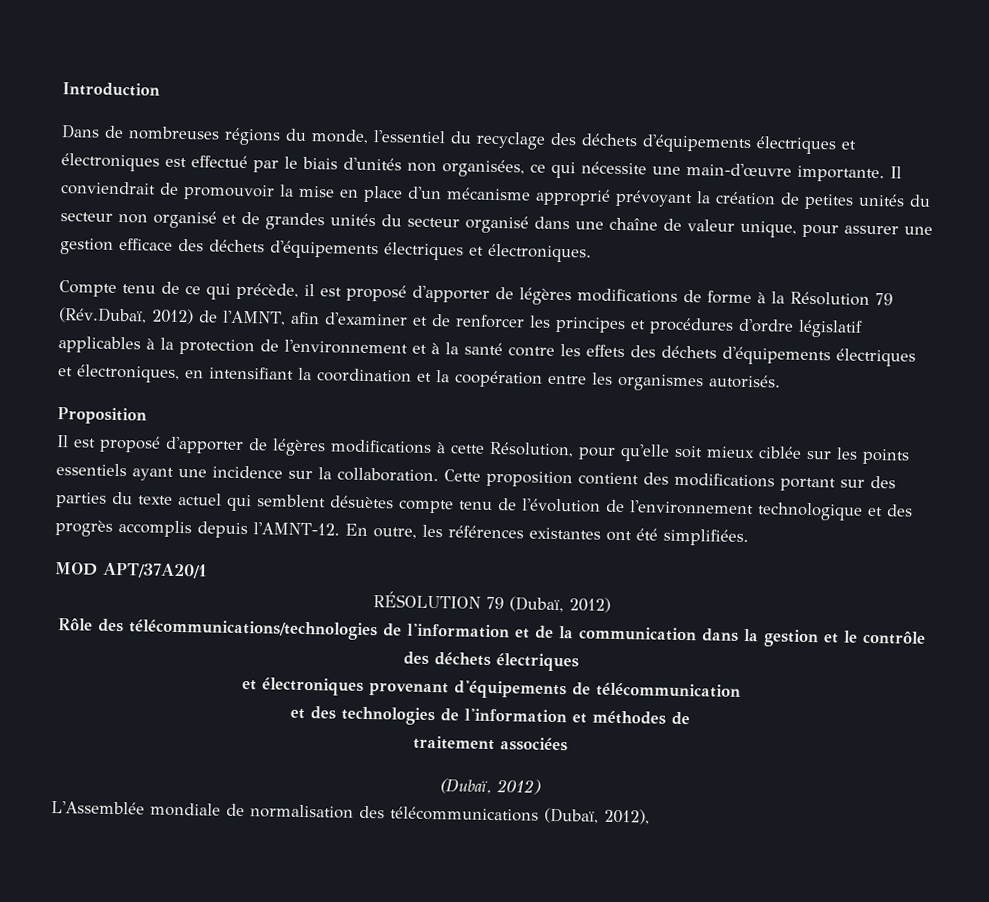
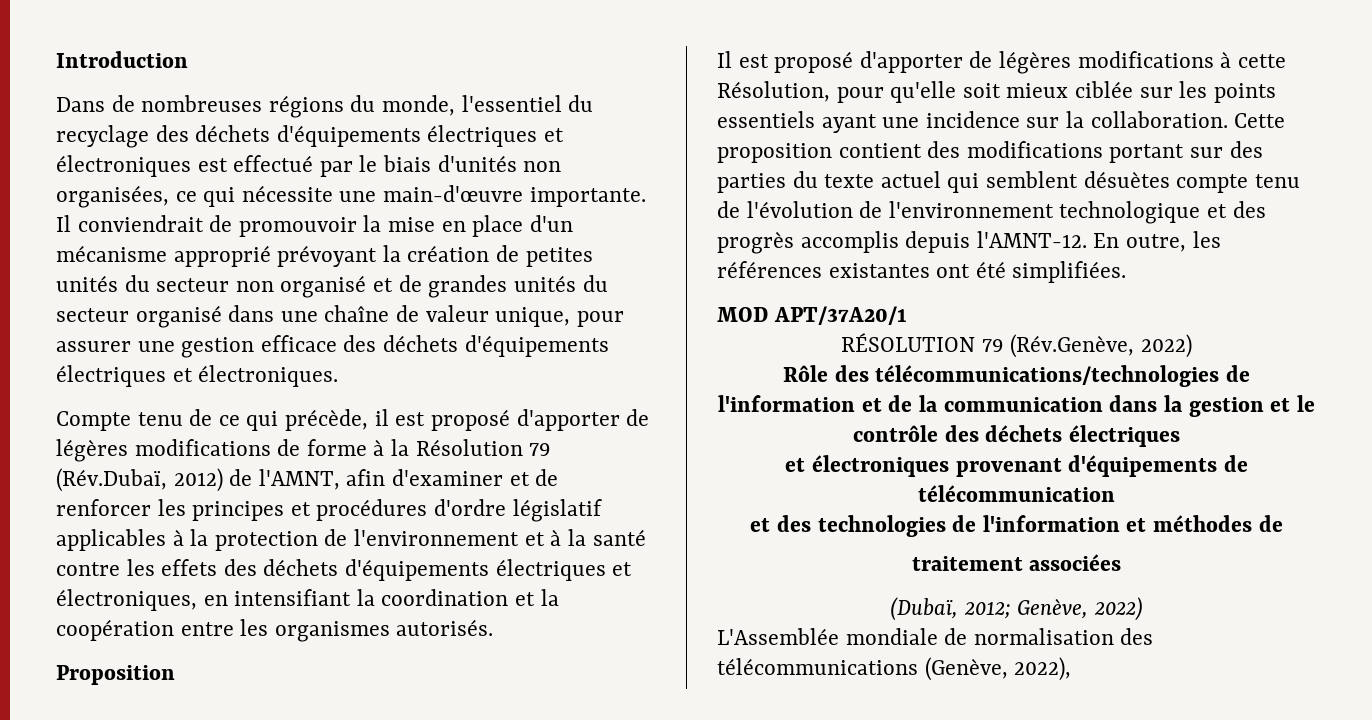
- RÉSOLUTION 79 (Dubaï, 2012)
+ RÉSOLUTION 79 (Rév.Genève, 2022)
  traitement associées
- (Dubaï, 2012)
+ (Dubaï, 2012; Genève, 2022)
- L'Assemblée mondiale de normalisation des télécommunications (Dubaï, 2012),
+ L'Assemblée mondiale de normalisation des télécommunications (Genève, 2022),

